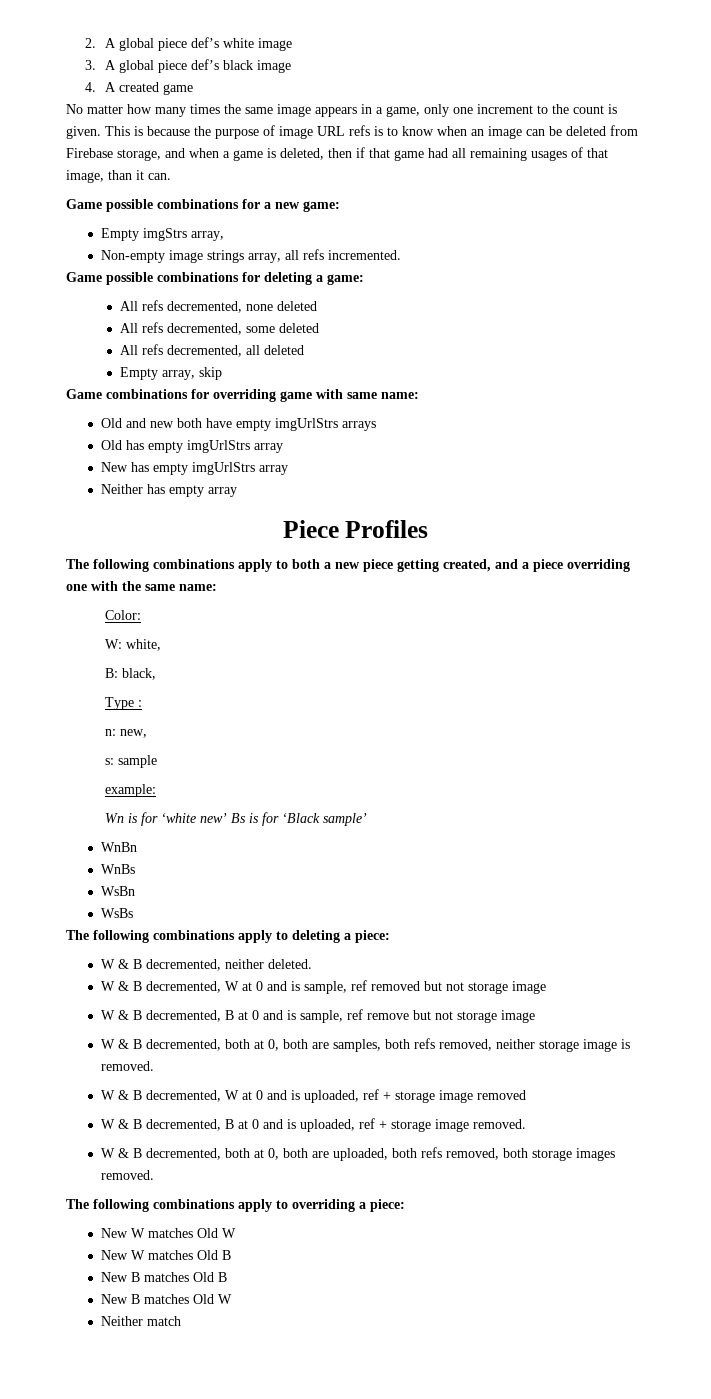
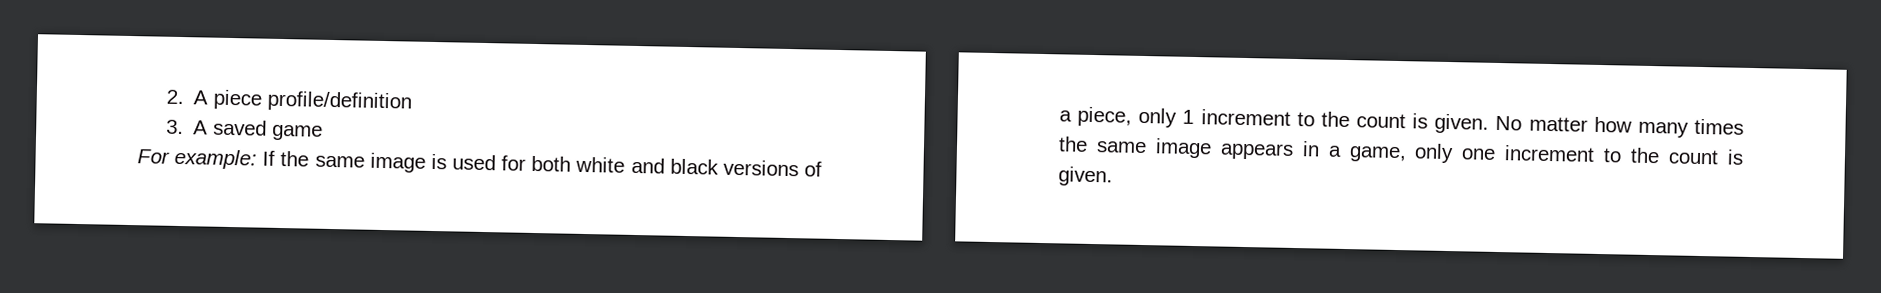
- 2. A global piece def’s white image
- 3. A global piece def’s black image
- 4. A created game
- No matter how many times the same image appears in a game, only one increment to the count is given. This is because the purpose of image URL refs is to know when an image can be deleted from Firebase storage, and when a game is deleted, then if that game had all remaining usages of that image, than it can.
- Game possible combinations for a new game:
- Empty imgStrs array,
- Non-empty image strings array, all refs incremented.
- Game possible combinations for deleting a game:
- All refs decremented, none deleted
- All refs decremented, some deleted
- All refs decremented, all deleted
- Empty array, skip
- Game combinations for overriding game with same name:
- Old and new both have empty imgUrlStrs arrays
- Old has empty imgUrlStrs array
- New has empty imgUrlStrs array
- Neither has empty array
- Piece Profiles
- The following combinations apply to both a new piece getting created, and a piece overriding one with the same name:
- Color:
- W: white,
- B: black,
- Type :
- n: new,
- s: sample
- example:
- Wn is for ‘white new’ Bs is for ‘Black sample’
- WnBn
- WnBs
- WsBn
- WsBs
- The following combinations apply to deleting a piece:
- W & B decremented, neither deleted.
- W & B decremented, W at 0 and is sample, ref removed but not storage image
- W & B decremented, B at 0 and is sample, ref remove but not storage image
- W & B decremented, both at 0, both are samples, both refs removed, neither storage image is removed.
- W & B decremented, W at 0 and is uploaded, ref + storage image removed
- W & B decremented, B at 0 and is uploaded, ref + storage image removed.
- W & B decremented, both at 0, both are uploaded, both refs removed, both storage images removed.
- The following combinations apply to overriding a piece:
- New W matches Old W
- New W matches Old B
- New B matches Old B
- New B matches Old W
- Neither match
+ 2. A piece profile/definition
+ 3. A saved game
+ For example: If the same image is used for both white and black versions of a piece, only 1 increment to the count is given. No matter how many times the same image appears in a game, only one increment to the count is given.

